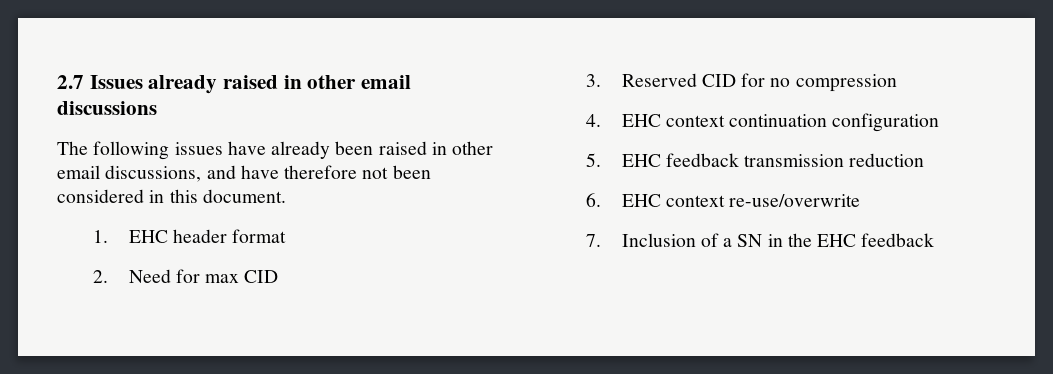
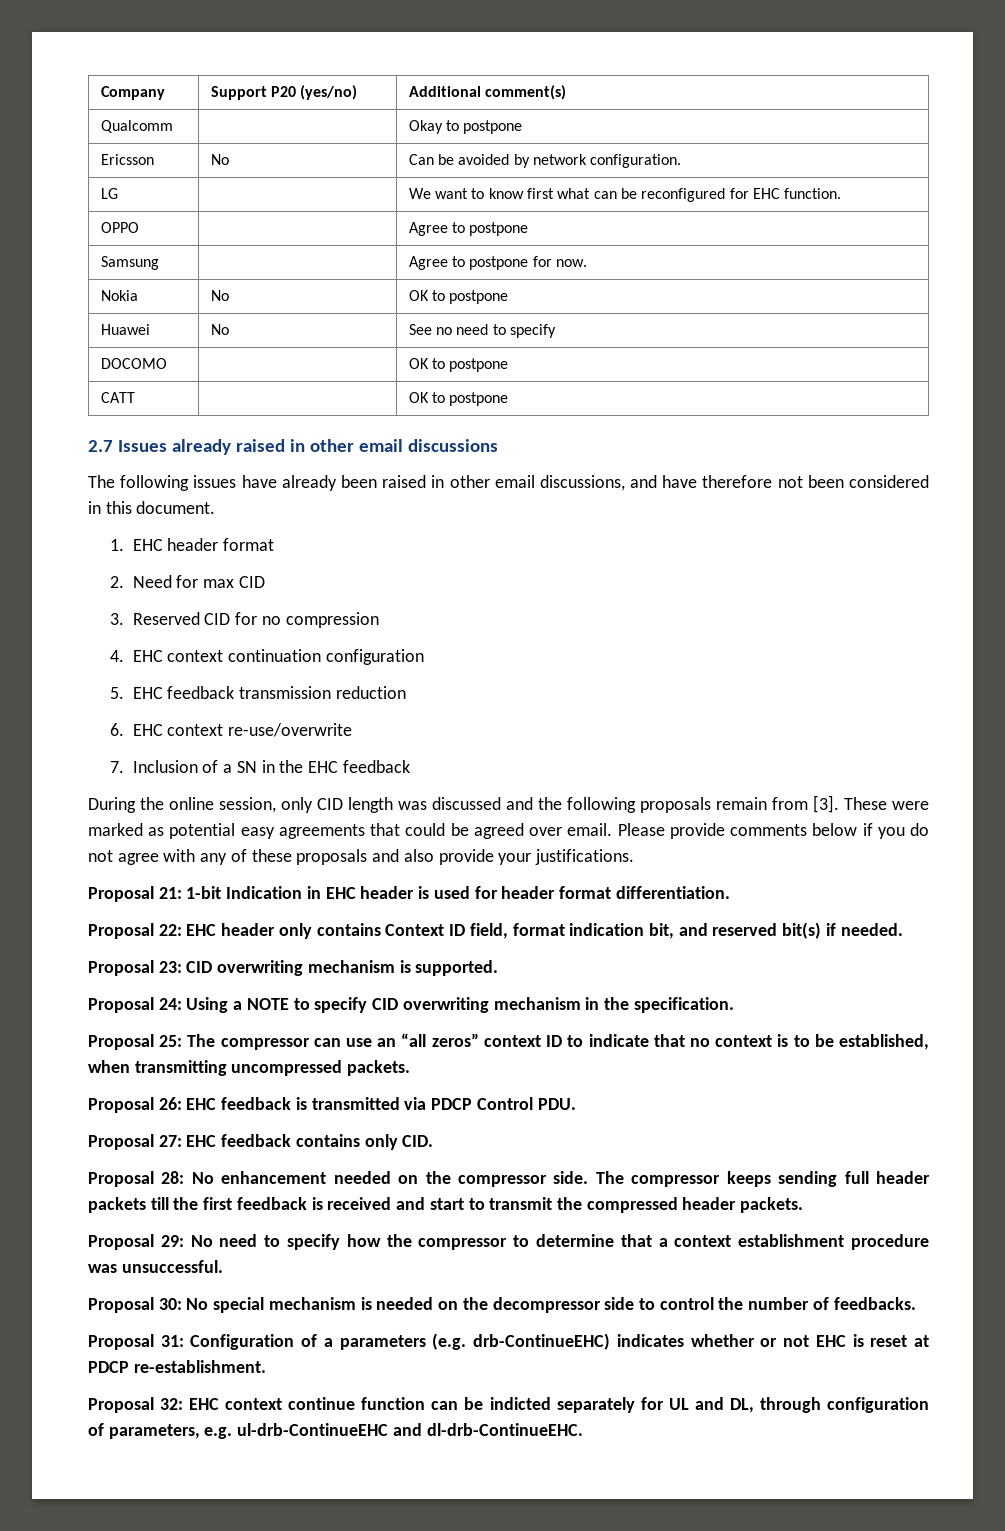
+ Company | Support P20 (yes/no) | Additional comment(s)
+ Qualcomm | | Okay to postpone
+ Ericsson | No | Can be avoided by network configuration.
+ LG | | We want to know first what can be reconfigured for EHC function.
+ OPPO | | Agree to postpone
+ Samsung | | Agree to postpone for now.
+ Nokia | No | OK to postpone
+ Huawei | No | See no need to specify
+ DOCOMO | | OK to postpone
+ CATT | | OK to postpone
+ During the online session, only CID length was discussed and the following proposals remain from [3]. These were marked as potential easy agreements that could be agreed over email. Please provide comments below if you do not agree with any of these proposals and also provide your justifications.
+ Proposal 21: 1-bit Indication in EHC header is used for header format differentiation.
+ Proposal 22: EHC header only contains Context ID field, format indication bit, and reserved bit(s) if needed.
+ Proposal 23: CID overwriting mechanism is supported.
+ Proposal 24: Using a NOTE to specify CID overwriting mechanism in the specification.
+ Proposal 25: The compressor can use an “all zeros” context ID to indicate that no context is to be established, when transmitting uncompressed packets.
+ Proposal 26: EHC feedback is transmitted via PDCP Control PDU.
+ Proposal 27: EHC feedback contains only CID.
+ Proposal 28: No enhancement needed on the compressor side. The compressor keeps sending full header packets till the first feedback is received and start to transmit the compressed header packets.
+ Proposal 29: No need to specify how the compressor to determine that a context establishment procedure was unsuccessful.
+ Proposal 30: No special mechanism is needed on the decompressor side to control the number of feedbacks.
+ Proposal 31: Configuration of a parameters (e.g. drb-ContinueEHC) indicates whether or not EHC is reset at PDCP re-establishment.
+ Proposal 32: EHC context continue function can be indicted separately for UL and DL, through configuration of parameters, e.g. ul-drb-ContinueEHC and dl-drb-ContinueEHC.

